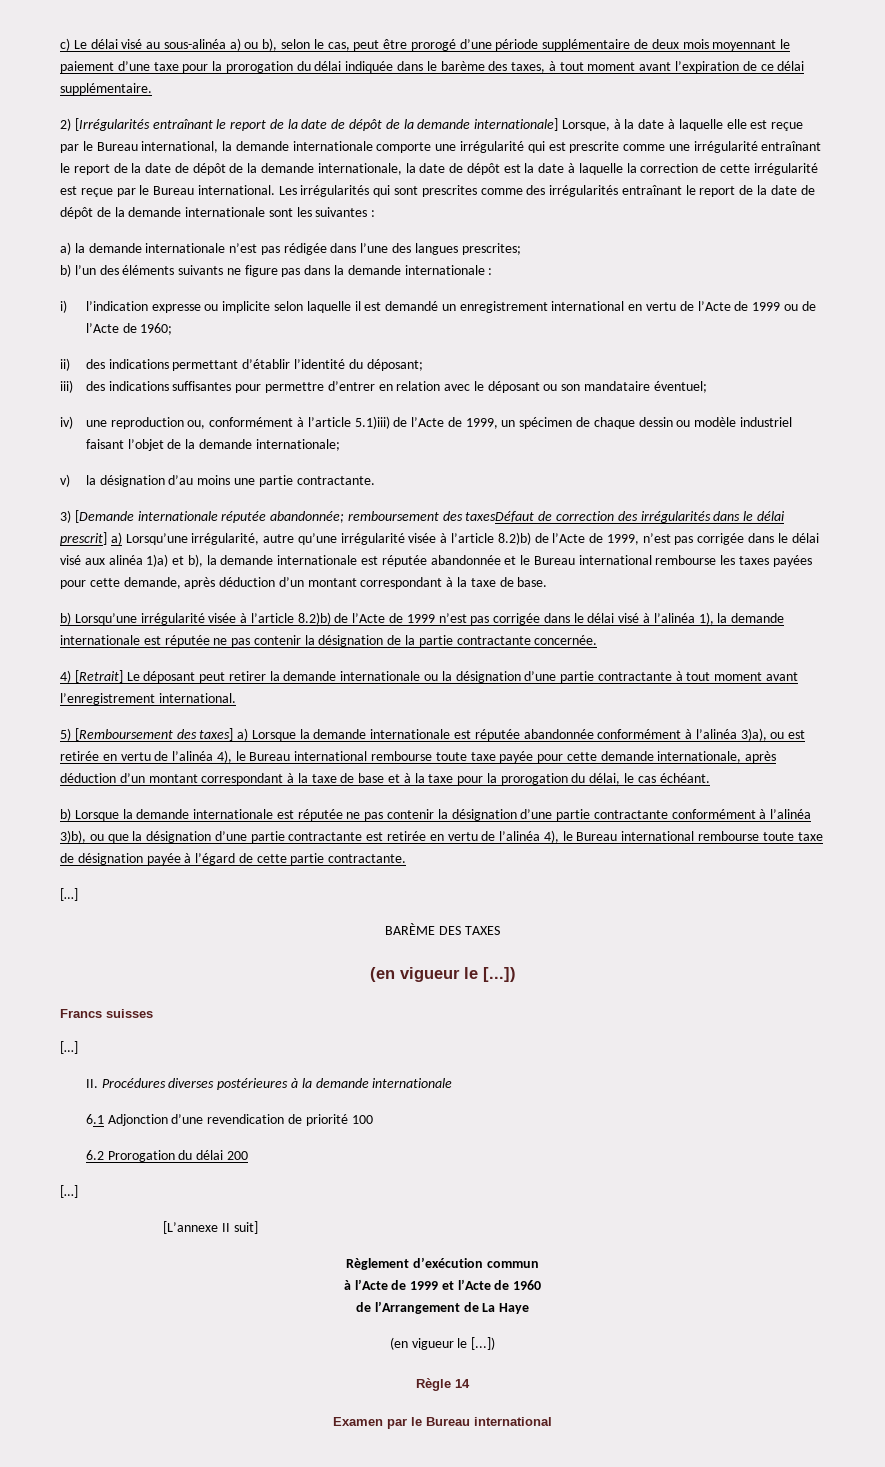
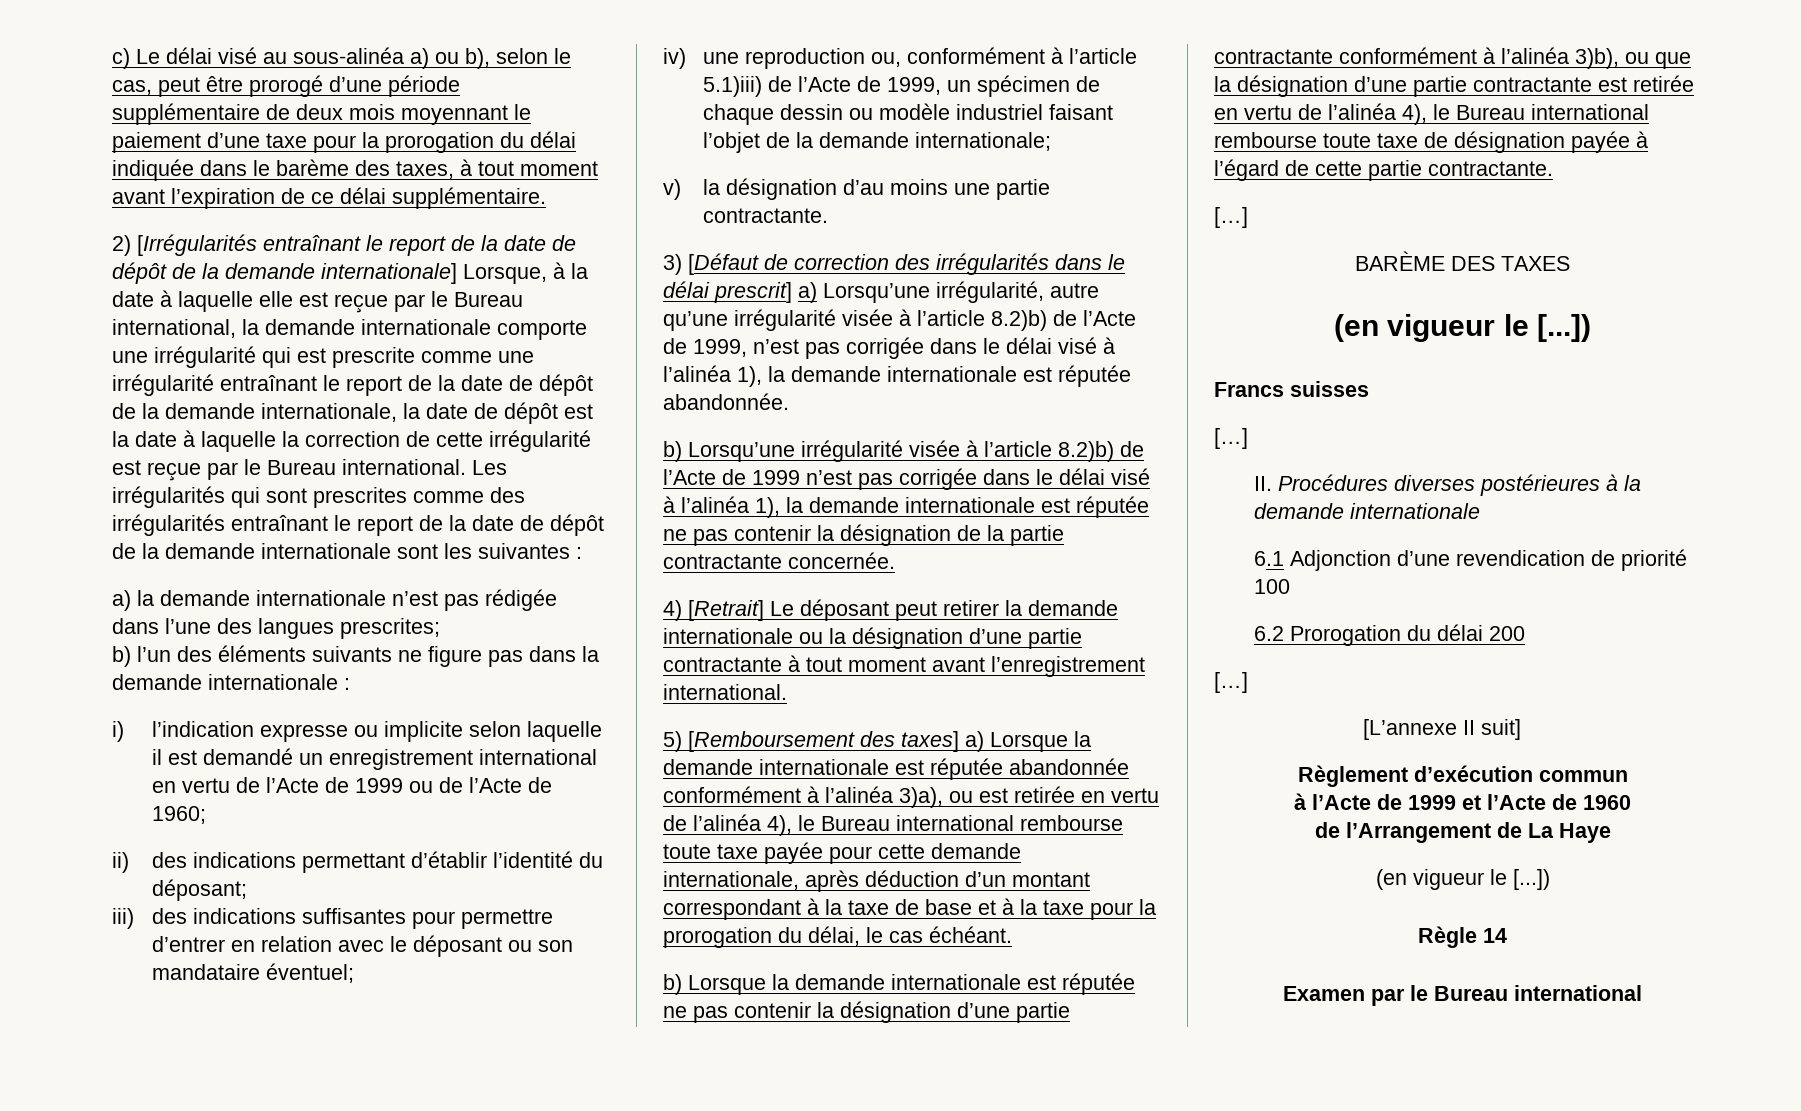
- 3) [Demande internationale réputée abandonnée; remboursement des taxesDéfaut de correction des irrégularités dans le délai prescrit] a) Lorsqu’une irrégularité, autre qu’une irrégularité visée à l’article 8.2)b) de l’Acte de 1999, n’est pas corrigée dans le délai visé aux alinéa 1)a) et b), la demande internationale est réputée abandonnée et le Bureau international rembourse les taxes payées pour cette demande, après déduction d’un montant correspondant à la taxe de base.
+ 3) [Défaut de correction des irrégularités dans le délai prescrit] a) Lorsqu’une irrégularité, autre qu’une irrégularité visée à l’article 8.2)b) de l’Acte de 1999, n’est pas corrigée dans le délai visé à l’alinéa 1), la demande internationale est réputée abandonnée.

